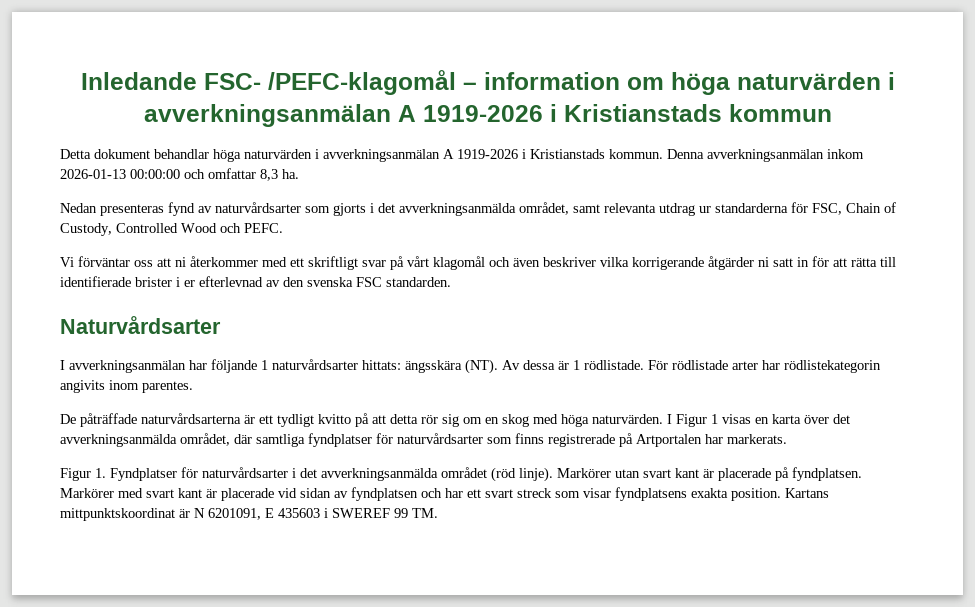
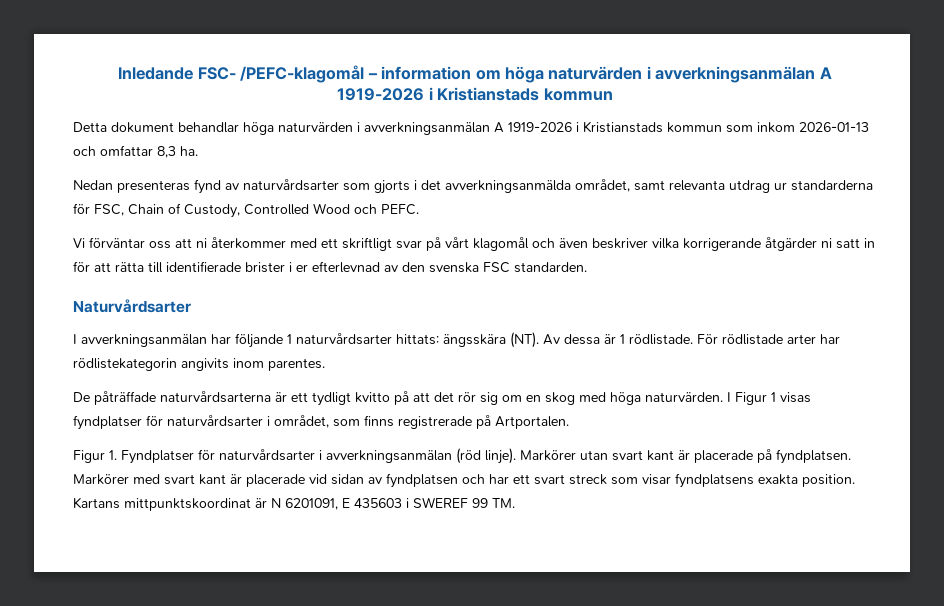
- Detta dokument behandlar höga naturvärden i avverkningsanmälan A 1919-2026 i Kristianstads kommun. Denna avverkningsanmälan inkom 2026-01-13 00:00:00 och omfattar 8,3 ha.
+ Detta dokument behandlar höga naturvärden i avverkningsanmälan A 1919-2026 i Kristianstads kommun som inkom 2026-01-13 och omfattar 8,3 ha.
- De påträffade naturvårdsarterna är ett tydligt kvitto på att detta rör sig om en skog med höga naturvärden.
+ De påträffade naturvårdsarterna är ett tydligt kvitto på att det rör sig om en skog med höga naturvärden.
- I Figur 1 visas en karta över det avverkningsanmälda området, där samtliga fyndplatser för naturvårdsarter som finns registrerade på Artportalen har markerats.
+ I Figur 1 visas fyndplatser för naturvårdsarter i området, som finns registrerade på Artportalen.
- Figur 1. Fyndplatser för naturvårdsarter i det avverkningsanmälda området (röd linje).
+ Figur 1. Fyndplatser för naturvårdsarter i avverkningsanmälan (röd linje).

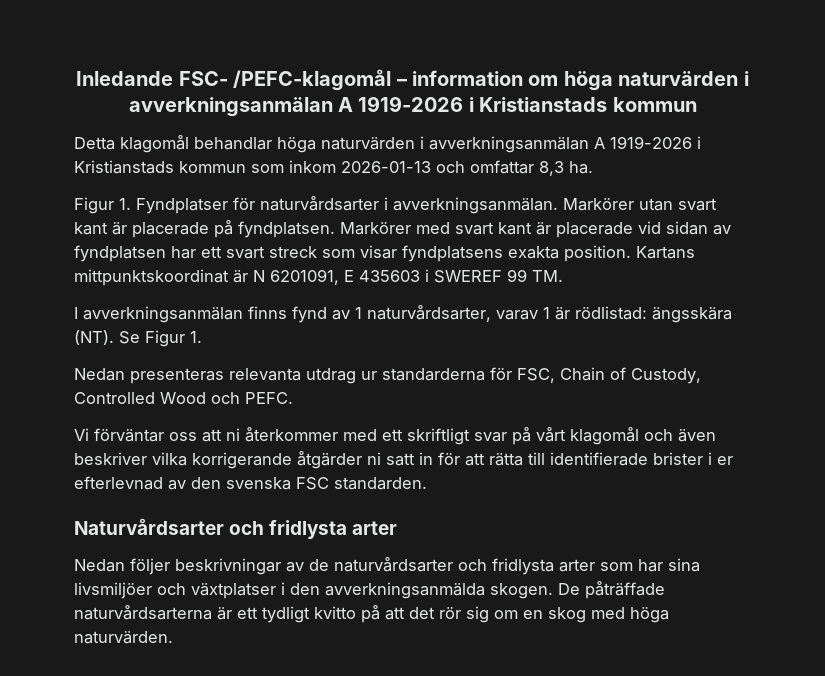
- Detta dokument behandlar höga naturvärden i avverkningsanmälan A 1919-2026 i Kristianstads kommun som inkom 2026-01-13 och omfattar 8,3 ha.
+ Detta klagomål behandlar höga naturvärden i avverkningsanmälan A 1919-2026 i Kristianstads kommun som inkom 2026-01-13 och omfattar 8,3 ha.
- Nedan presenteras fynd av naturvårdsarter som gjorts i det avverkningsanmälda området, samt relevanta utdrag ur standarderna för FSC, Chain of Custody, Controlled Wood och PEFC.
+ Figur 1. Fyndplatser för naturvårdsarter i avverkningsanmälan. Markörer utan svart kant är placerade på fyndplatsen. Markörer med svart kant är placerade vid sidan av fyndplatsen har ett svart streck som visar fyndplatsens exakta position. Kartans mittpunktskoordinat är N 6201091, E 435603 i SWEREF 99 TM.
+ I avverkningsanmälan finns fynd av 1 naturvårdsarter, varav 1 är rödlistad: ängsskära (NT). Se Figur 1.
+ Nedan presenteras relevanta utdrag ur standarderna för FSC, Chain of Custody, Controlled Wood och PEFC.
- Naturvårdsarter
- I avverkningsanmälan har följande 1 naturvårdsarter hittats: ängsskära (NT). Av dessa är 1 rödlistade. För rödlistade arter har rödlistekategorin angivits inom parentes.
- De påträffade naturvårdsarterna är ett tydligt kvitto på att det rör sig om en skog med höga naturvärden. I Figur 1 visas fyndplatser för naturvårdsarter i området, som finns registrerade på Artportalen.
- Figur 1. Fyndplatser för naturvårdsarter i avverkningsanmälan (röd linje). Markörer utan svart kant är placerade på fyndplatsen. Markörer med svart kant är placerade vid sidan av fyndplatsen och har ett svart streck som visar fyndplatsens exakta position. Kartans mittpunktskoordinat är N 6201091, E 435603 i SWEREF 99 TM.
+ Naturvårdsarter och fridlysta arter
+ Nedan följer beskrivningar av de naturvårdsarter och fridlysta arter som har sina livsmiljöer och växtplatser i den avverkningsanmälda skogen. De påträffade naturvårdsarterna är ett tydligt kvitto på att det rör sig om en skog med höga naturvärden.

